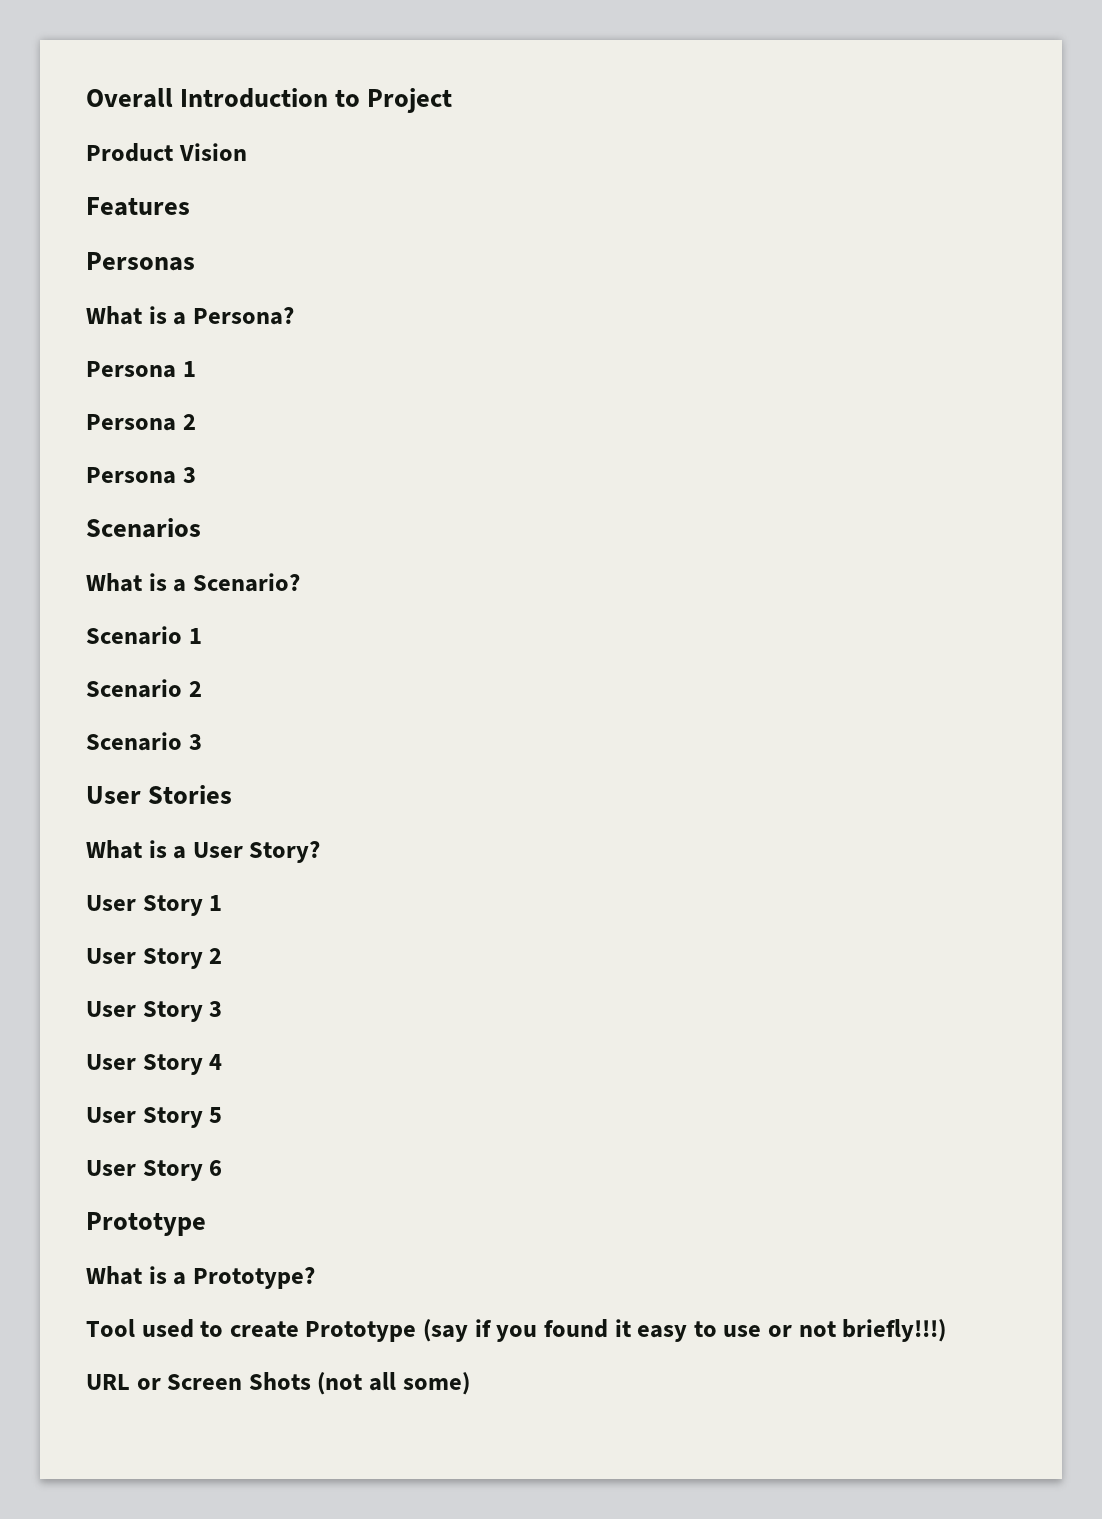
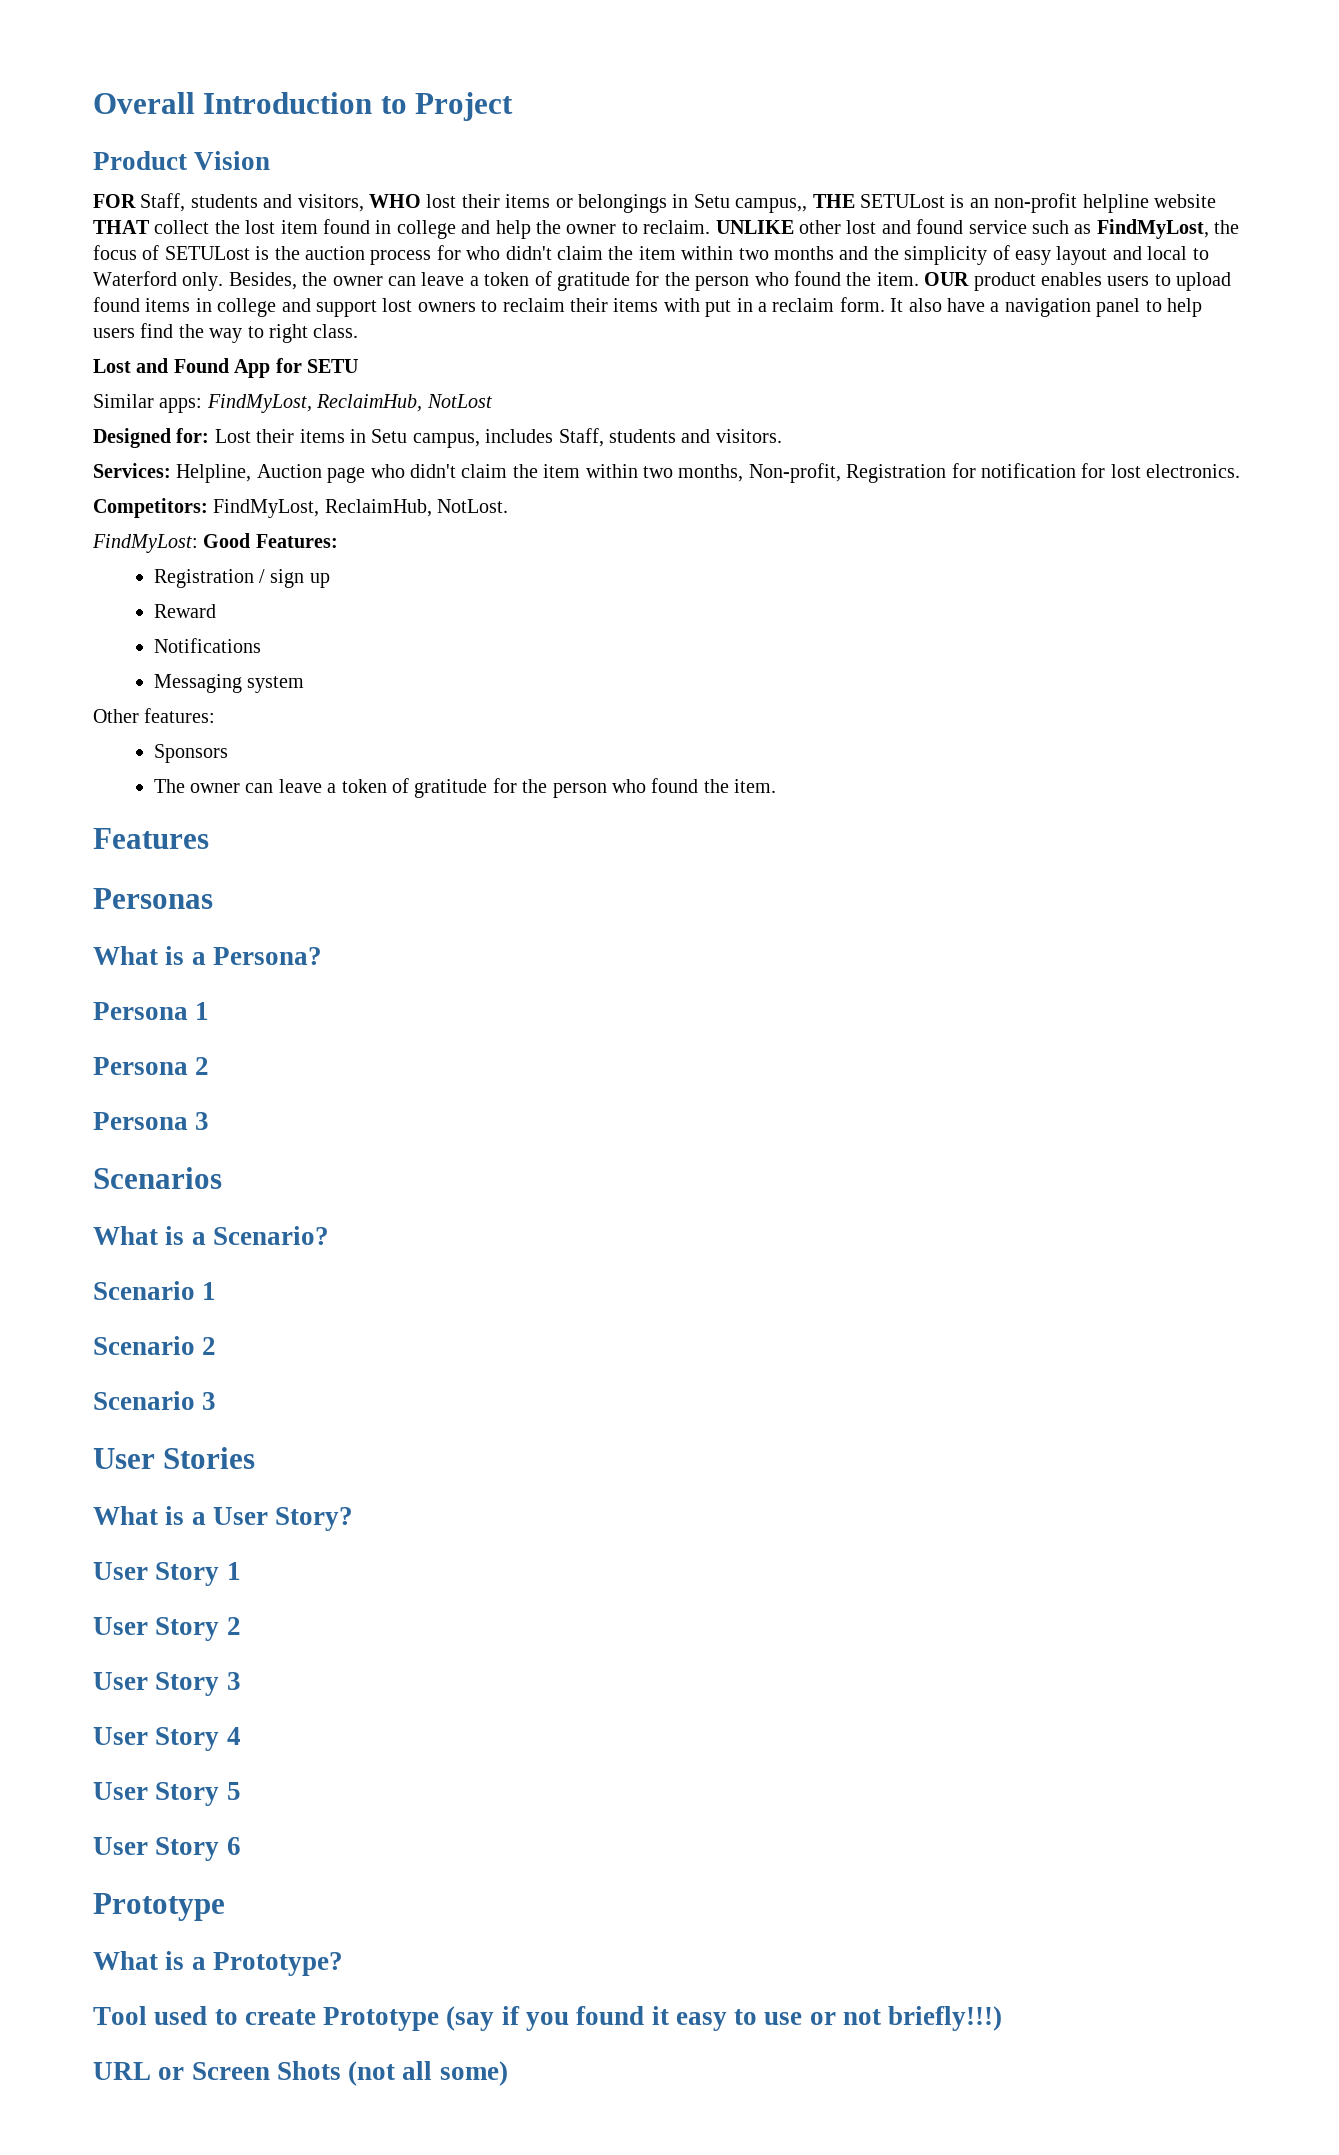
+ FOR Staff, students and visitors, WHO lost their items or belongings in Setu campus,, THE SETULost is an non-profit helpline website THAT collect the lost item found in college and help the owner to reclaim. UNLIKE other lost and found service such as FindMyLost, the focus of SETULost is the auction process for who didn't claim the item within two months and the simplicity of easy layout and local to Waterford only. Besides, the owner can leave a token of gratitude for the person who found the item. OUR product enables users to upload found items in college and support lost owners to reclaim their items with put in a reclaim form. It also have a navigation panel to help users find the way to right class.
+ Lost and Found App for SETU
+ Similar apps: FindMyLost, ReclaimHub, NotLost
+ Designed for: Lost their items in Setu campus, includes Staff, students and visitors.
+ Services: Helpline, Auction page who didn't claim the item within two months, Non-profit, Registration for notification for lost electronics.
+ Competitors: FindMyLost, ReclaimHub, NotLost.
+ FindMyLost: Good Features:
+ Registration / sign up
+ Reward
+ Notifications
+ Messaging system
+ Other features:
+ Sponsors
+ The owner can leave a token of gratitude for the person who found the item.

